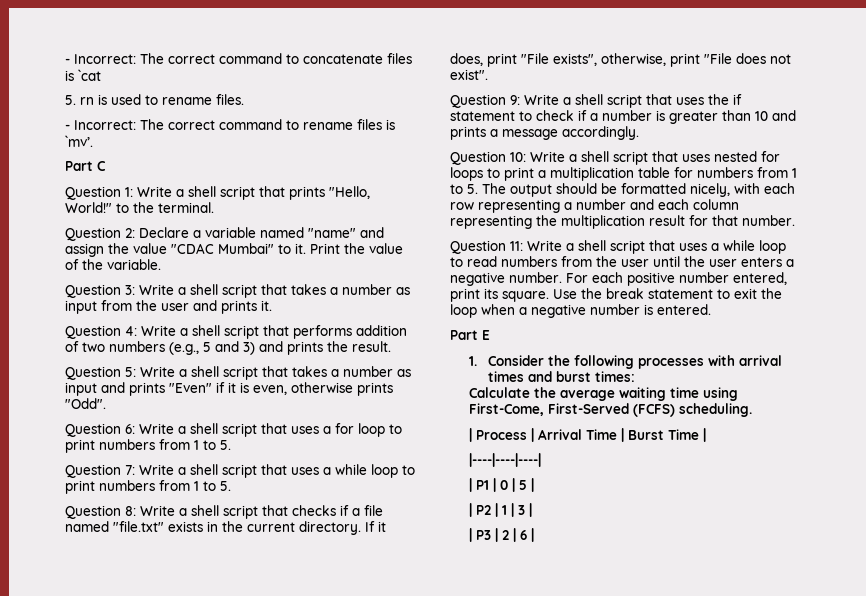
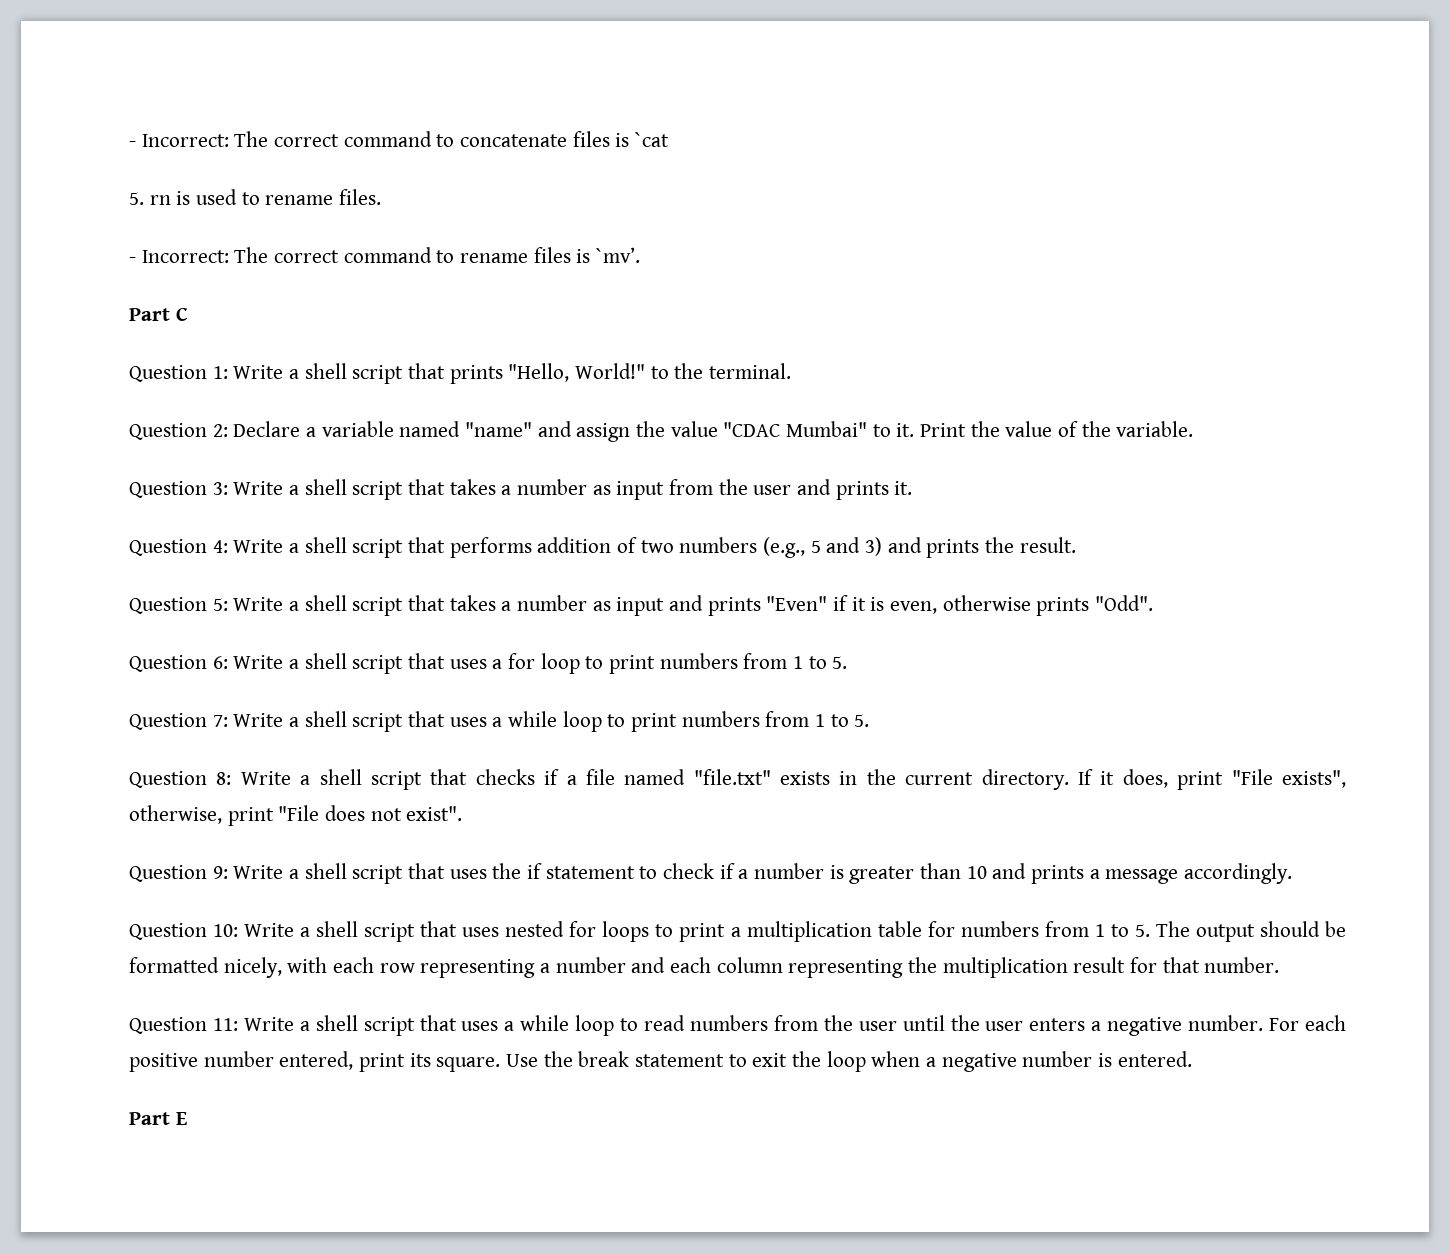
- 1. Consider the following processes with arrival times and burst times:
- Calculate the average waiting time using First-Come, First-Served (FCFS) scheduling.
- | Process | Arrival Time | Burst Time |
- |----|----|----|
- | P1 | 0 | 5 |
- | P2 | 1 | 3 |
- | P3 | 2 | 6 |

